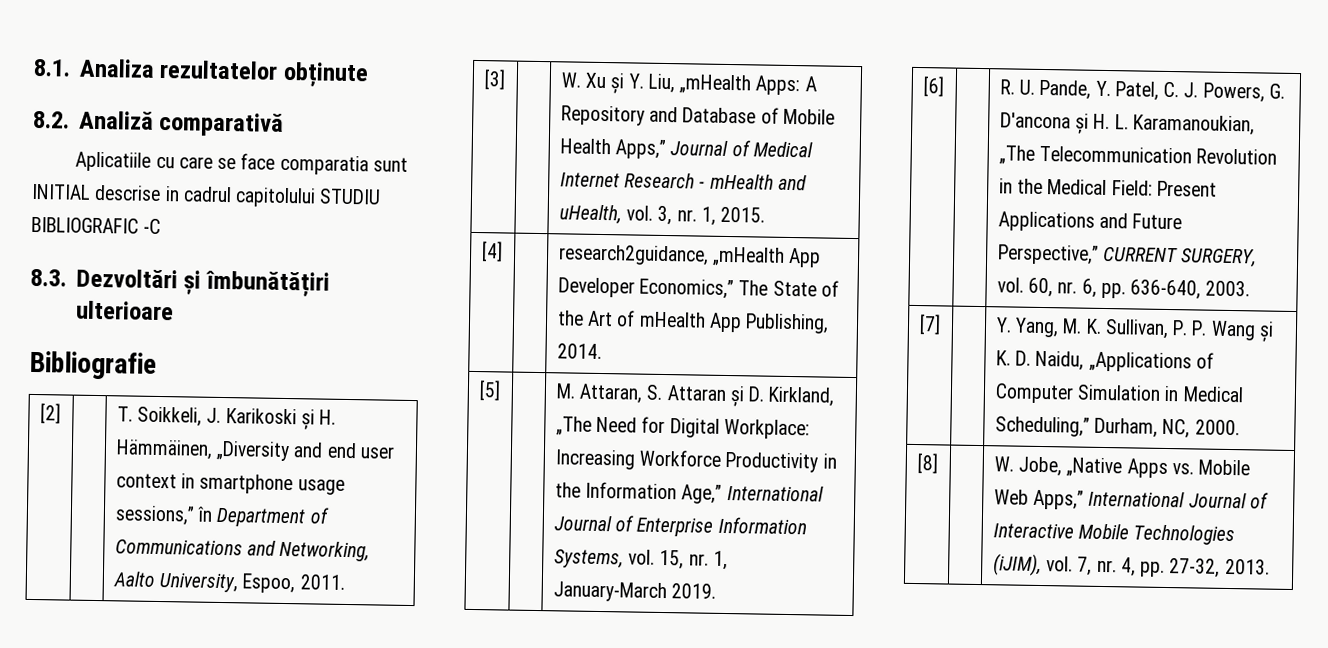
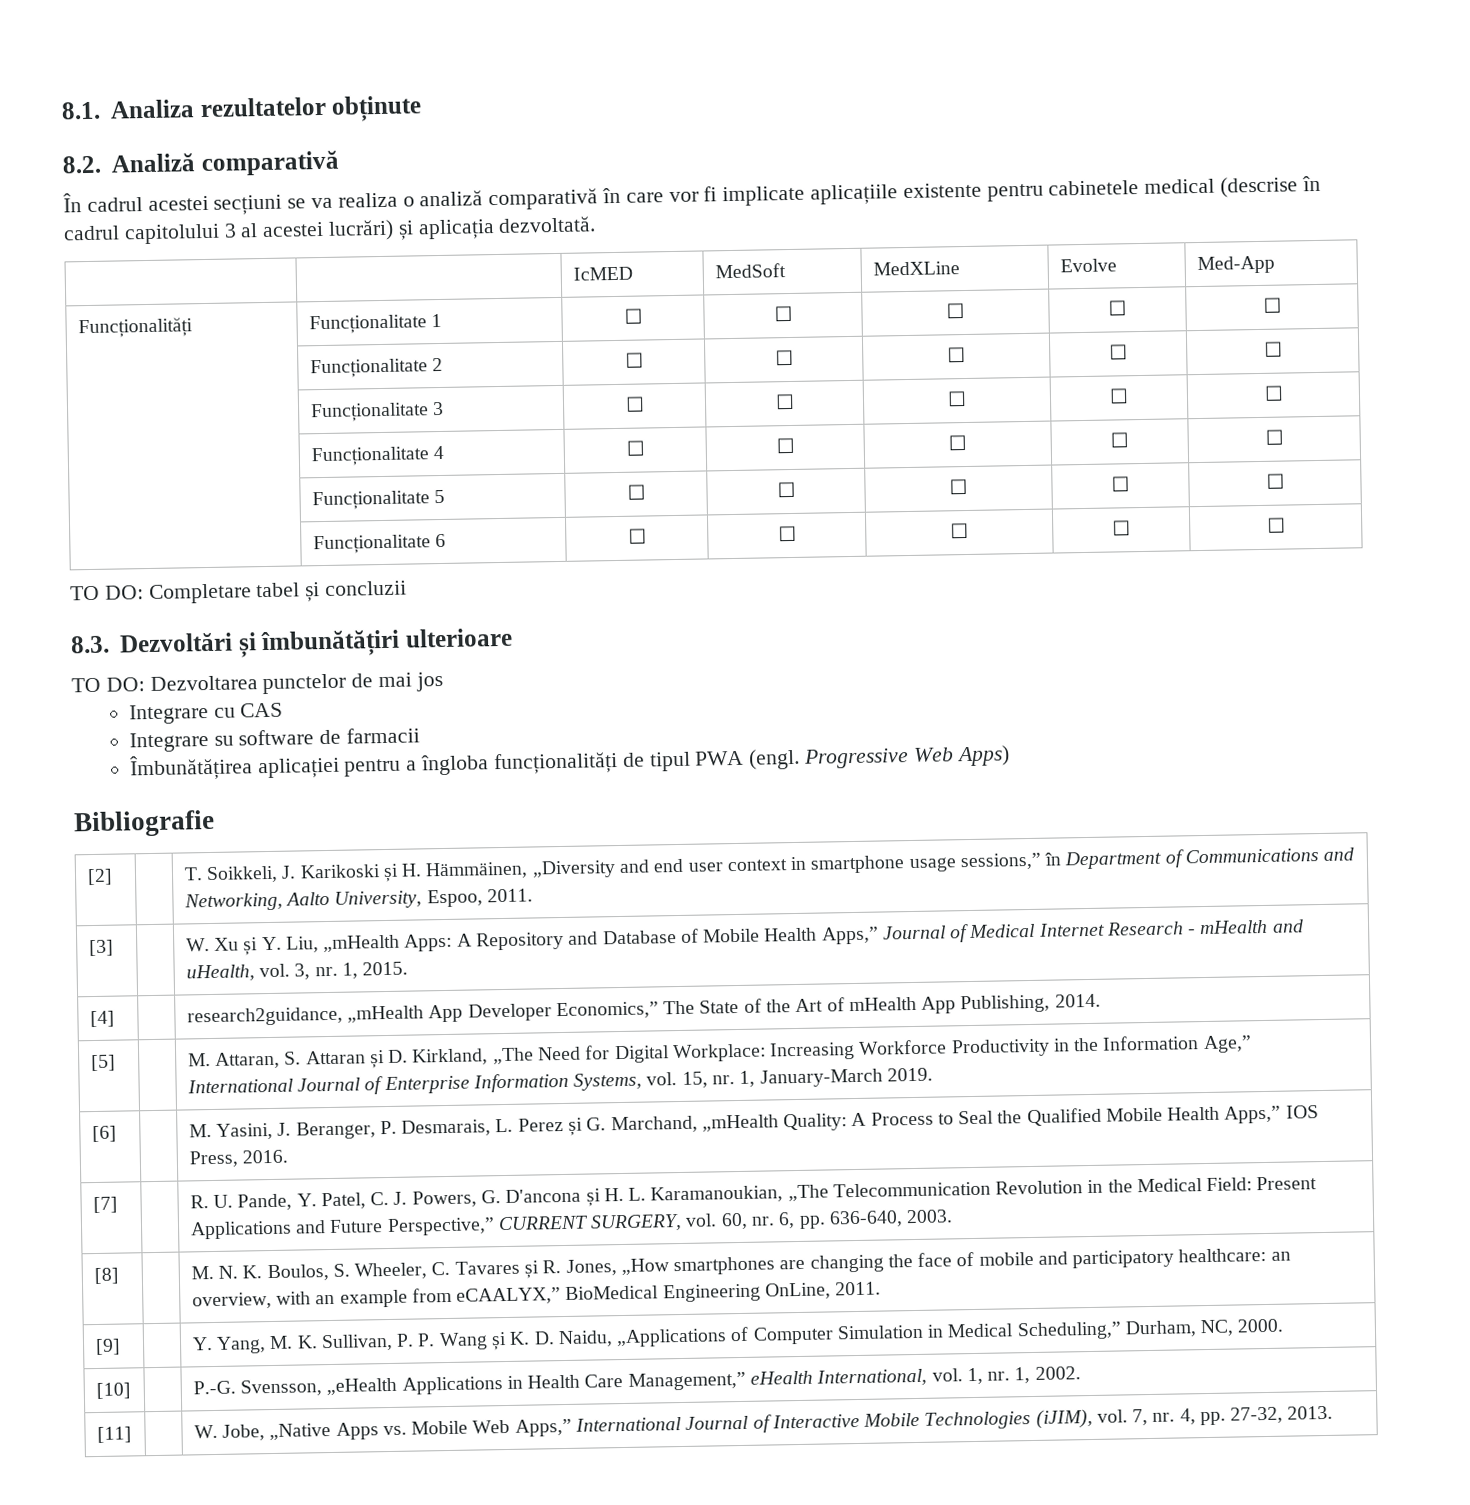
- Aplicatiile cu care se face comparatia sunt INITIAL descrise in cadrul capitolului STUDIU BIBLIOGRAFIC -C
+ În cadrul acestei secțiuni se va realiza o analiză comparativă în care vor fi implicate aplicațiile existente pentru cabinetele medical (descrise în cadrul capitolului 3 al acestei lucrări) și aplicația dezvoltată.
+ | | IcMED | MedSoft | MedXLine | Evolve | Med-App
+ Funcționalități | Funcționalitate 1 | ☐ | ☐ | ☐ | ☐ | ☐
+ | Funcționalitate 2 | ☐ | ☐ | ☐ | ☐ | ☐
+ | Funcționalitate 3 | ☐ | ☐ | ☐ | ☐ | ☐
+ | Funcționalitate 4 | ☐ | ☐ | ☐ | ☐ | ☐
+ | Funcționalitate 5 | ☐ | ☐ | ☐ | ☐ | ☐
+ | Funcționalitate 6 | ☐ | ☐ | ☐ | ☐ | ☐
+ TO DO: Completare tabel și concluzii
+ TO DO: Dezvoltarea punctelor de mai jos
+ Integrare cu CAS
+ Integrare su software de farmacii
+ Îmbunătățirea aplicației pentru a îngloba funcționalități de tipul PWA (engl. Progressive Web Apps)
- [6] | | R. U. Pande, Y. Patel, C. J. Powers, G. D'ancona și H. L. Karamanoukian, „The Telecommunication Revolution in the Medical Field: Present Applications and Future Perspective,” CURRENT SURGERY, vol. 60, nr. 6, pp. 636-640, 2003.
+ [6] | | M. Yasini, J. Beranger, P. Desmarais, L. Perez și G. Marchand, „mHealth Quality: A Process to Seal the Qualified Mobile Health Apps,” IOS Press, 2016.
+ [7] | | R. U. Pande, Y. Patel, C. J. Powers, G. D'ancona și H. L. Karamanoukian, „The Telecommunication Revolution in the Medical Field: Present Applications and Future Perspective,” CURRENT SURGERY, vol. 60, nr. 6, pp. 636-640, 2003.
- [7] | | Y. Yang, M. K. Sullivan, P. P. Wang și K. D. Naidu, „Applications of Computer Simulation in Medical Scheduling,” Durham, NC, 2000.
+ [8] | | M. N. K. Boulos, S. Wheeler, C. Tavares și R. Jones, „How smartphones are changing the face of mobile and participatory healthcare: an overview, with an example from eCAALYX,” BioMedical Engineering OnLine, 2011.
+ [9] | | Y. Yang, M. K. Sullivan, P. P. Wang și K. D. Naidu, „Applications of Computer Simulation in Medical Scheduling,” Durham, NC, 2000.
- [8] | | W. Jobe, „Native Apps vs. Mobile Web Apps,” International Journal of Interactive Mobile Technologies (iJIM), vol. 7, nr. 4, pp. 27-32, 2013.
+ [10] | | P.-G. Svensson, „eHealth Applications in Health Care Management,” eHealth International, vol. 1, nr. 1, 2002.
+ [11] | | W. Jobe, „Native Apps vs. Mobile Web Apps,” International Journal of Interactive Mobile Technologies (iJIM), vol. 7, nr. 4, pp. 27-32, 2013.

